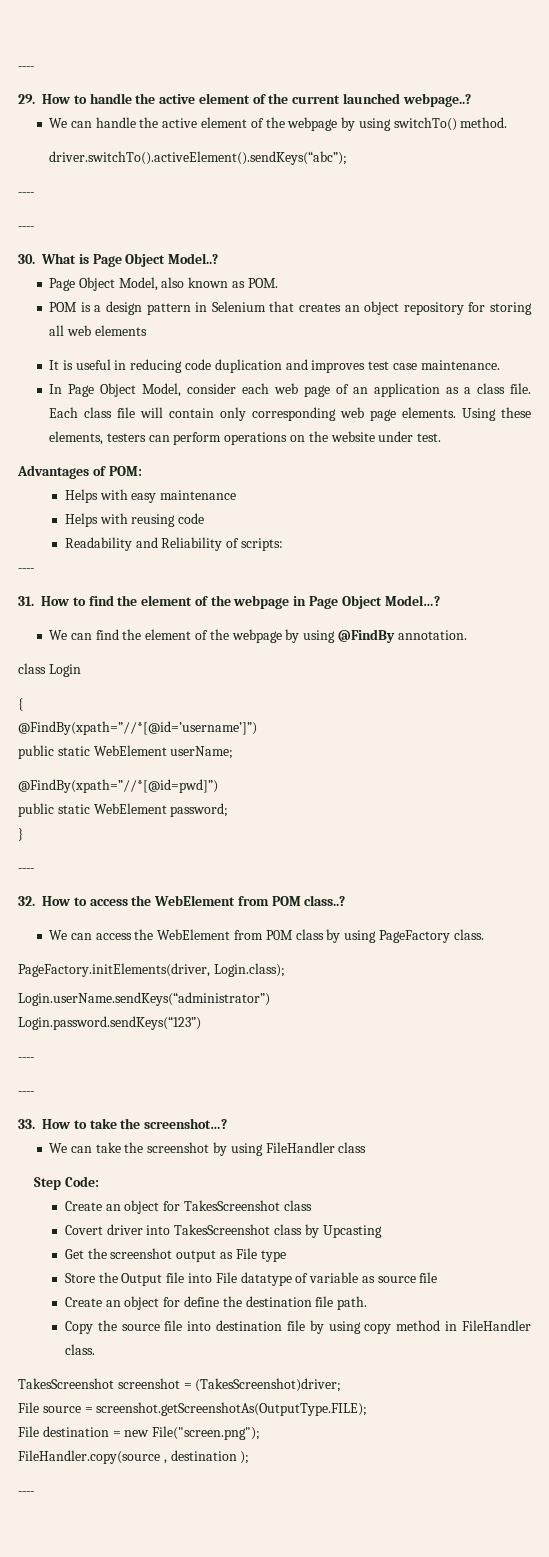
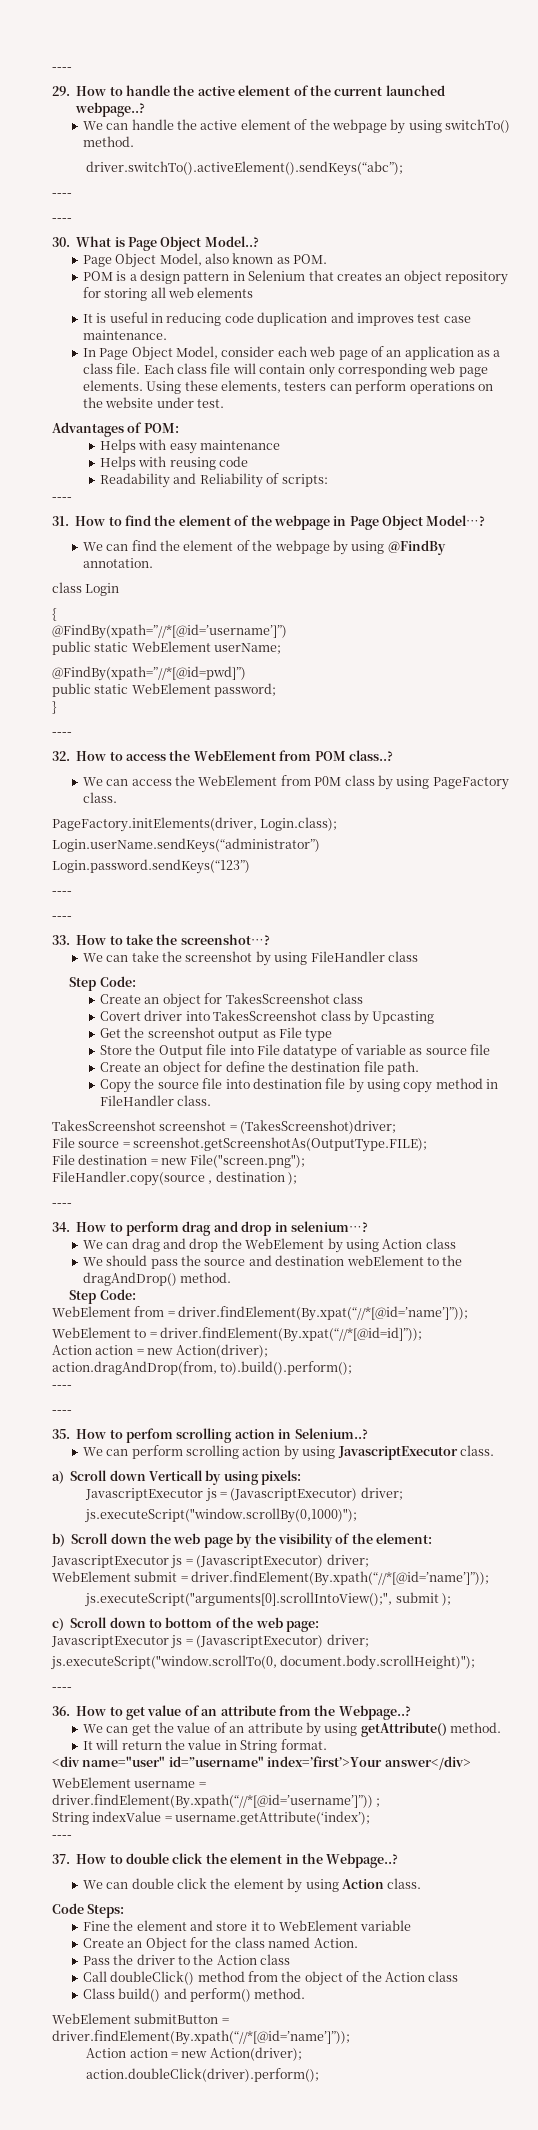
+ 34. How to perform drag and drop in selenium…?
+ We can drag and drop the WebElement by using Action class
+ We should pass the source and destination webElement to the dragAndDrop() method.
+ Step Code:
+ WebElement from = driver.findElement(By.xpat(“//*[@id=’name’]”));
+ WebElement to = driver.findElement(By.xpat(“//*[@id=id]”));
+ Action action = new Action(driver);
+ action.dragAndDrop(from, to).build().perform();
+ ----
+ ----
+ 35. How to perfom scrolling action in Selenium..?
+ We can perform scrolling action by using JavascriptExecutor class.
+ a) Scroll down Verticall by using pixels:
+ JavascriptExecutor js = (JavascriptExecutor) driver;
+ js.executeScript("window.scrollBy(0,1000)");
+ b) Scroll down the web page by the visibility of the element:
+ JavascriptExecutor js = (JavascriptExecutor) driver;
+ WebElement submit = driver.findElement(By.xpath(“//*[@id=’name’]”));
+ js.executeScript("arguments[0].scrollIntoView();", submit );
+ c) Scroll down to bottom of the web page:
+ JavascriptExecutor js = (JavascriptExecutor) driver;
+ js.executeScript("window.scrollTo(0, document.body.scrollHeight)");
+ ----
+ 36. How to get value of an attribute from the Webpage..?
+ We can get the value of an attribute by using getAttribute() method.
+ It will return the value in String format.
+ <div name="user" id=”username" index=’first’>Your answer</div>
+ WebElement username = driver.findElement(By.xpath(“//*[@id=’username’]”)) ;
+ String indexValue = username.getAttribute(‘index’);
+ ----
+ 37. How to double click the element in the Webpage..?
+ We can double click the element by using Action class.
+ Code Steps:
+ Fine the element and store it to WebElement variable
+ Create an Object for the class named Action.
+ Pass the driver to the Action class
+ Call doubleClick() method from the object of the Action class
+ Class build() and perform() method.
+ WebElement submitButton = driver.findElement(By.xpath(“//*[@id=’name’]”));
+ Action action = new Action(driver);
+ action.doubleClick(driver).perform();

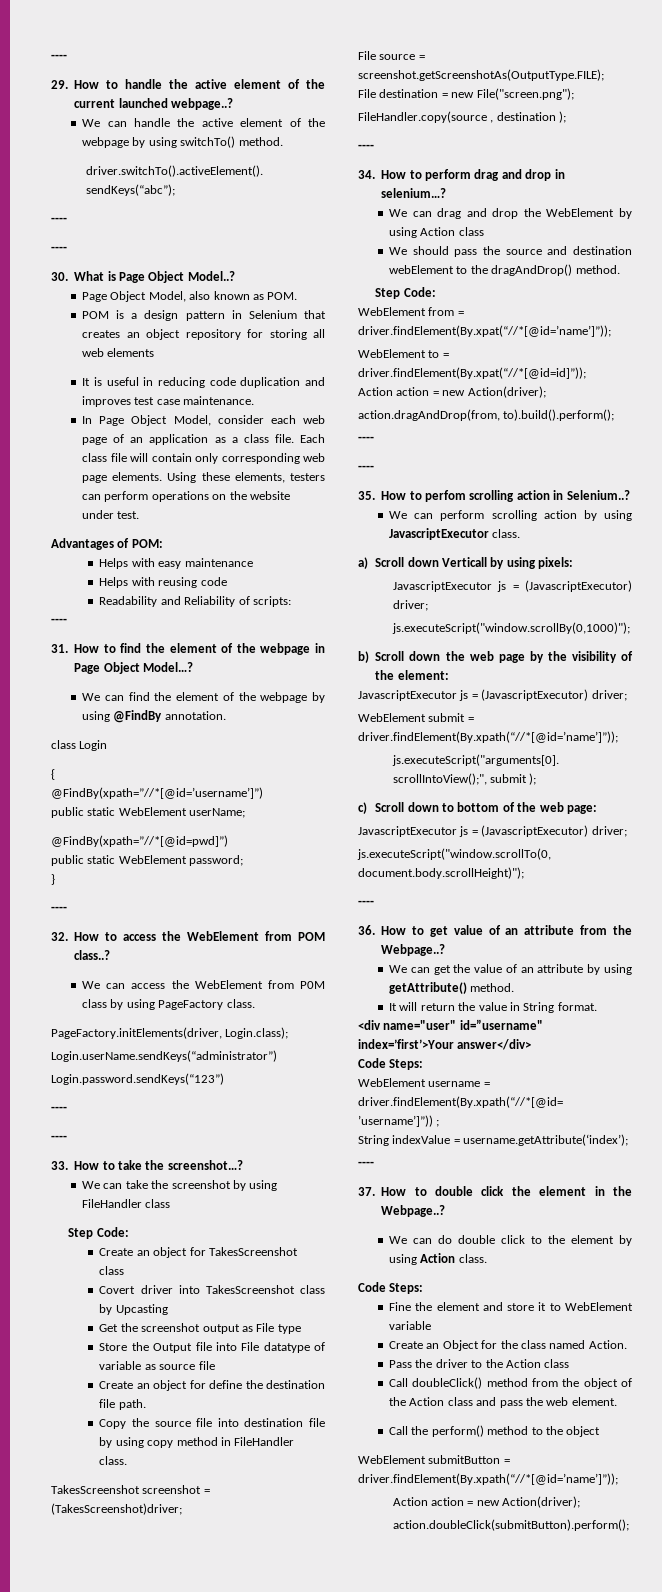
  <div name="user" id=”username" index=’first’>Your answer</div>
+ Code Steps:
- We can double click the element by using Action class.
+ We can do double click to the element by using Action class.
- Call doubleClick() method from the object of the Action class
- Class build() and perform() method.
+ Call doubleClick() method from the object of the Action class and pass the web element.
+ Call the perform() method to the object
- action.doubleClick(driver).perform();
+ action.doubleClick(submitButton).perform();

